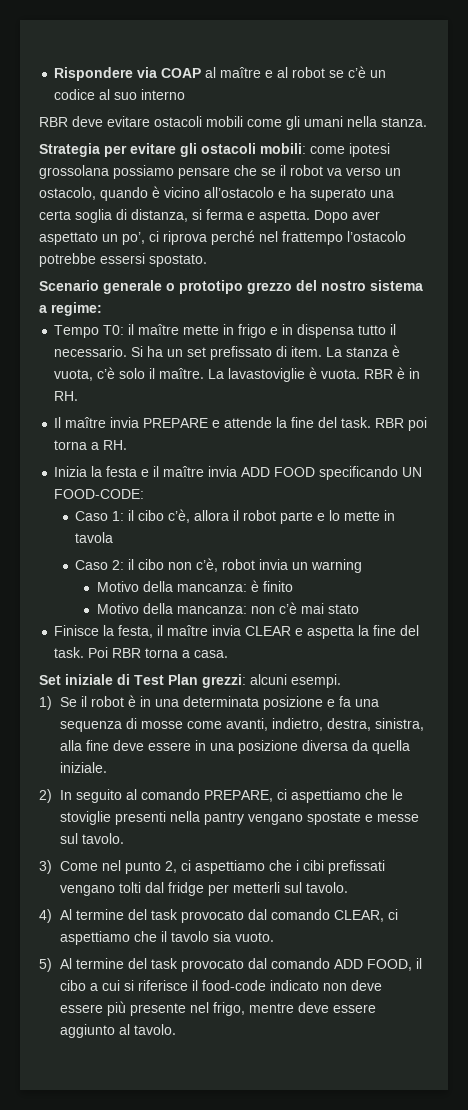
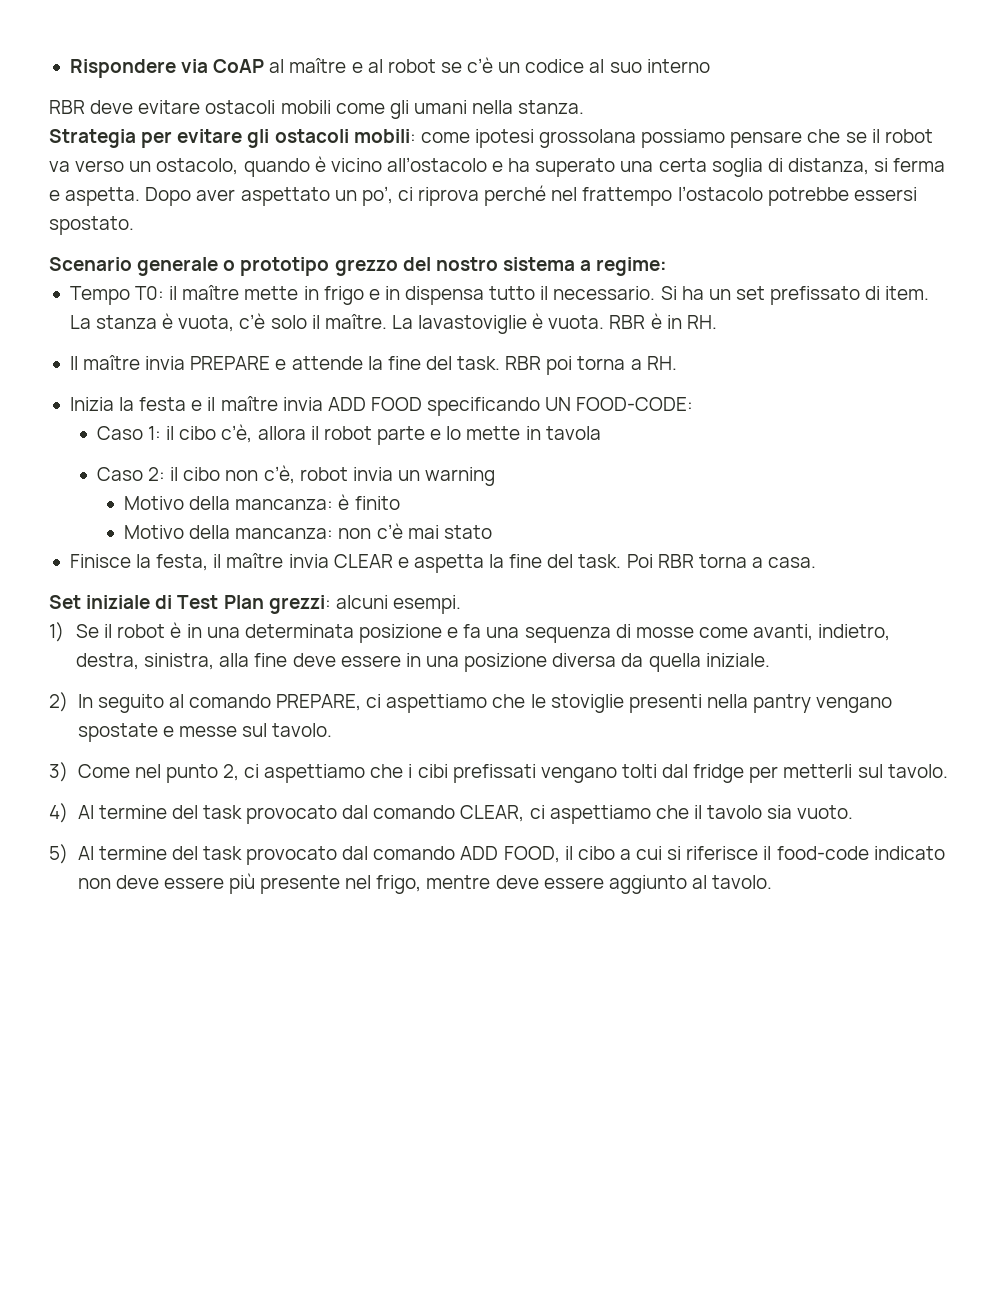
- Rispondere via COAP al maître e al robot se c’è un codice al suo interno
+ Rispondere via CoAP al maître e al robot se c’è un codice al suo interno

